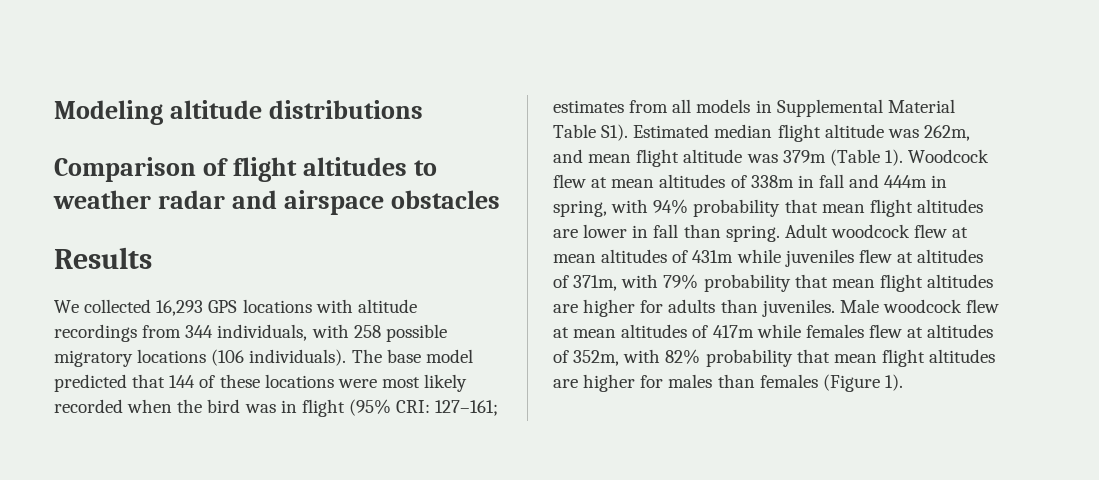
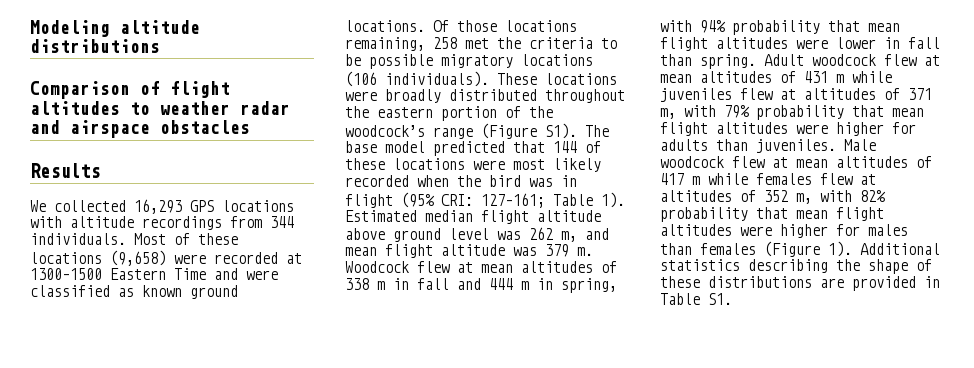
- We collected 16,293 GPS locations with altitude recordings from 344 individuals, with 258 possible migratory locations (106 individuals).
+ We collected 16,293 GPS locations with altitude recordings from 344 individuals. Most of these locations (9,658) were recorded at 1300–1500 Eastern Time and were classified as known ground locations. Of those locations remaining, 258 met the criteria to be possible migratory locations (106 individuals).
- The base model predicted that 144 of these locations were most likely recorded when the bird was in flight (95% CRI: 127–161; estimates from all models in Supplemental Material Table S1). Estimated median flight altitude was 262m, and mean flight altitude was 379m (Table 1).
+ These locations were broadly distributed throughout the eastern portion of the woodcock’s range (Figure S1). The base model predicted that 144 of these locations were most likely recorded when the bird was in flight (95% CRI: 127–161; Table 1). Estimated median flight altitude above ground level was 262 m, and mean flight altitude was 379 m.
- Woodcock flew at mean altitudes of 338m in fall and 444m in spring, with 94% probability that mean flight altitudes are lower in fall than spring.
+ Woodcock flew at mean altitudes of 338 m in fall and 444 m in spring, with 94% probability that mean flight altitudes were lower in fall than spring.
- Adult woodcock flew at mean altitudes of 431m while juveniles flew at altitudes of 371m, with 79% probability that mean flight altitudes are higher for adults than juveniles.
+ Adult woodcock flew at mean altitudes of 431 m while juveniles flew at altitudes of 371 m, with 79% probability that mean flight altitudes were higher for adults than juveniles.
- Male woodcock flew at mean altitudes of 417m while females flew at altitudes of 352m, with 82% probability that mean flight altitudes are higher for males than females (Figure 1).
+ Male woodcock flew at mean altitudes of 417 m while females flew at altitudes of 352 m, with 82% probability that mean flight altitudes were higher for males than females (Figure 1).
+ Additional statistics describing the shape of these distributions are provided in Table S1.

